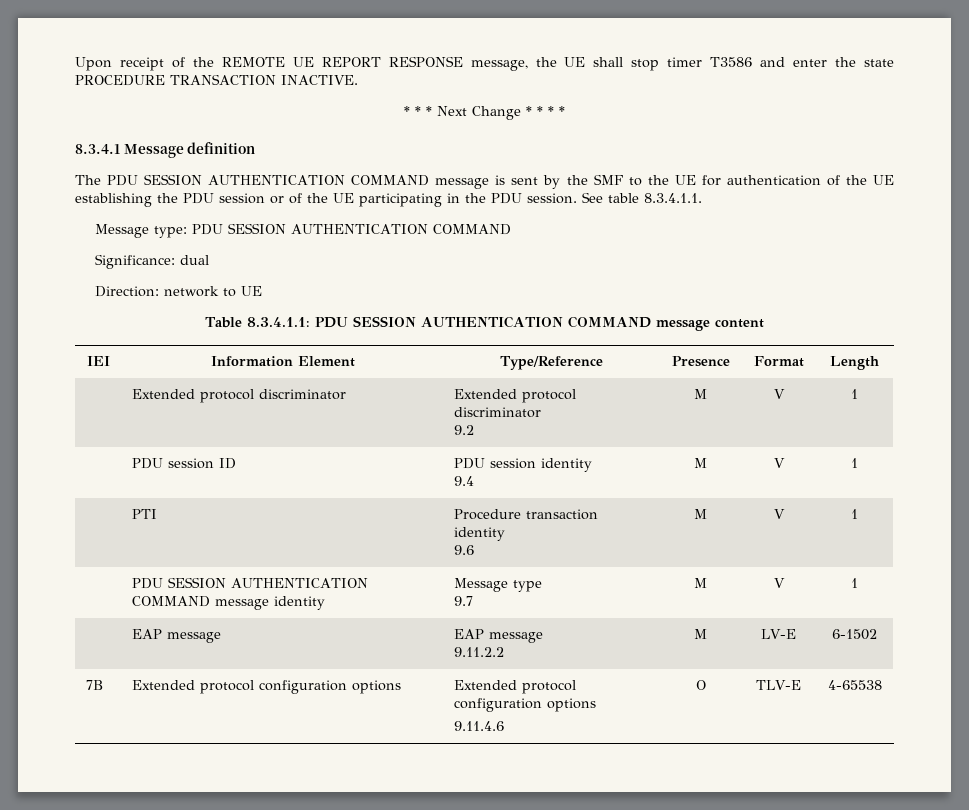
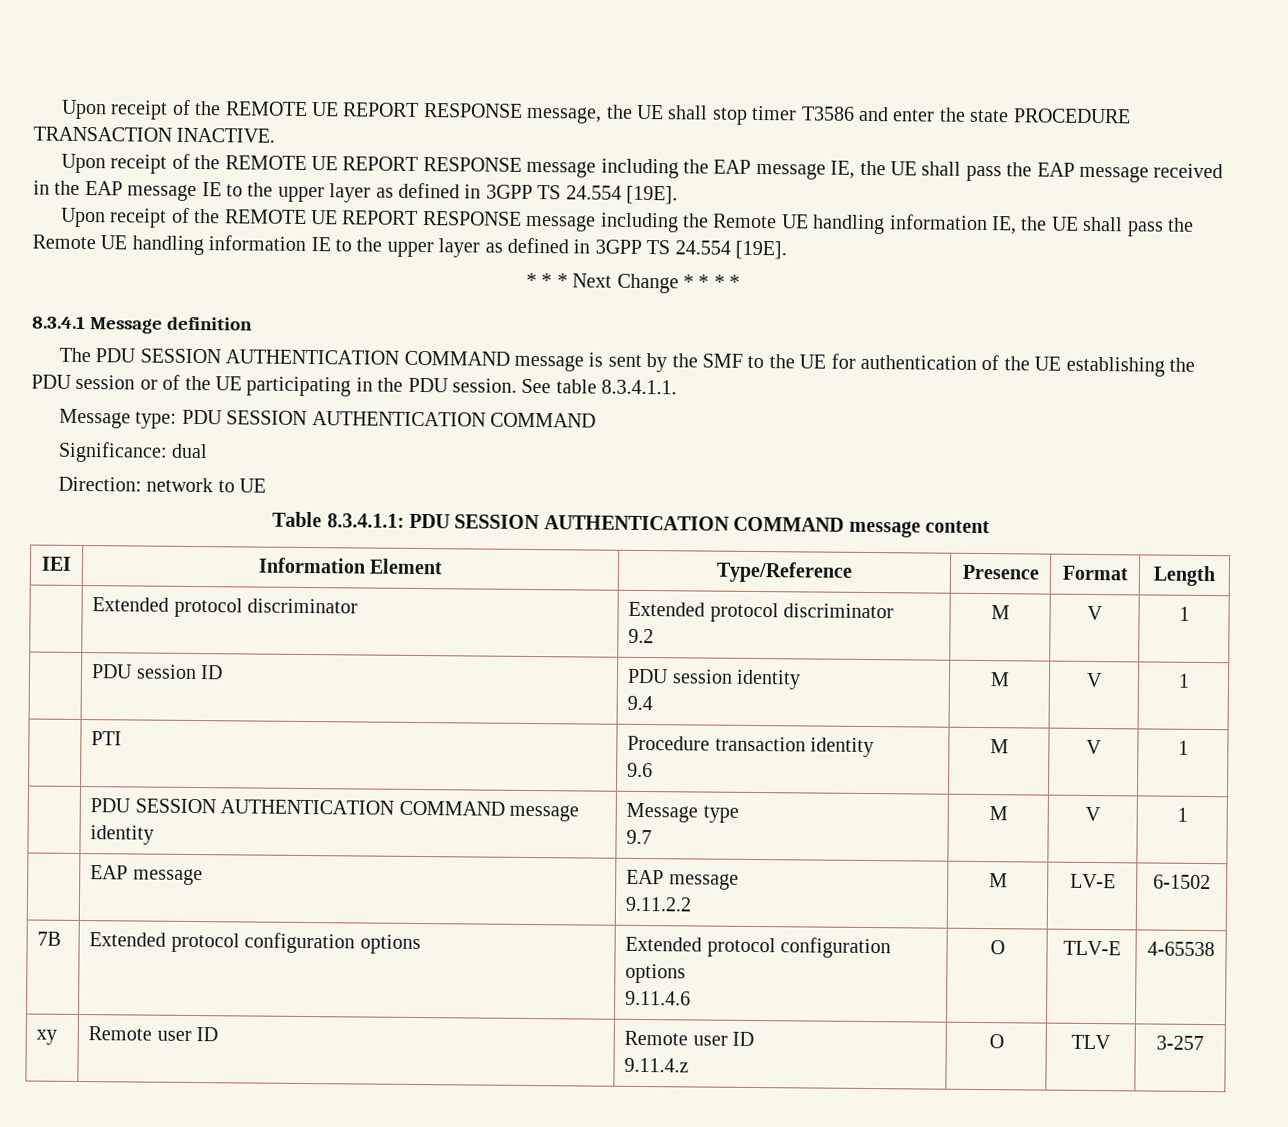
+ Upon receipt of the REMOTE UE REPORT RESPONSE message including the EAP message IE, the UE shall pass the EAP message received in the EAP message IE to the upper layer as defined in 3GPP TS 24.554 [19E].
+ Upon receipt of the REMOTE UE REPORT RESPONSE message including the Remote UE handling information IE, the UE shall pass the Remote UE handling information IE to the upper layer as defined in 3GPP TS 24.554 [19E].
+ xy | Remote user ID | Remote user ID
+ 9.11.4.z | O | TLV | 3-257

